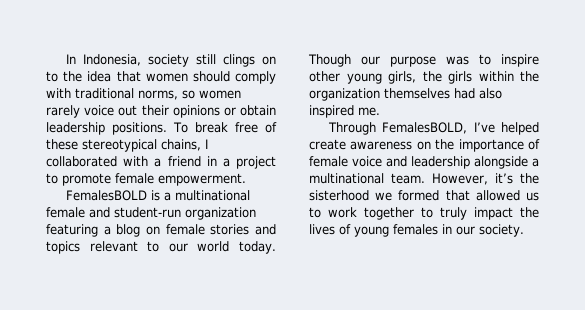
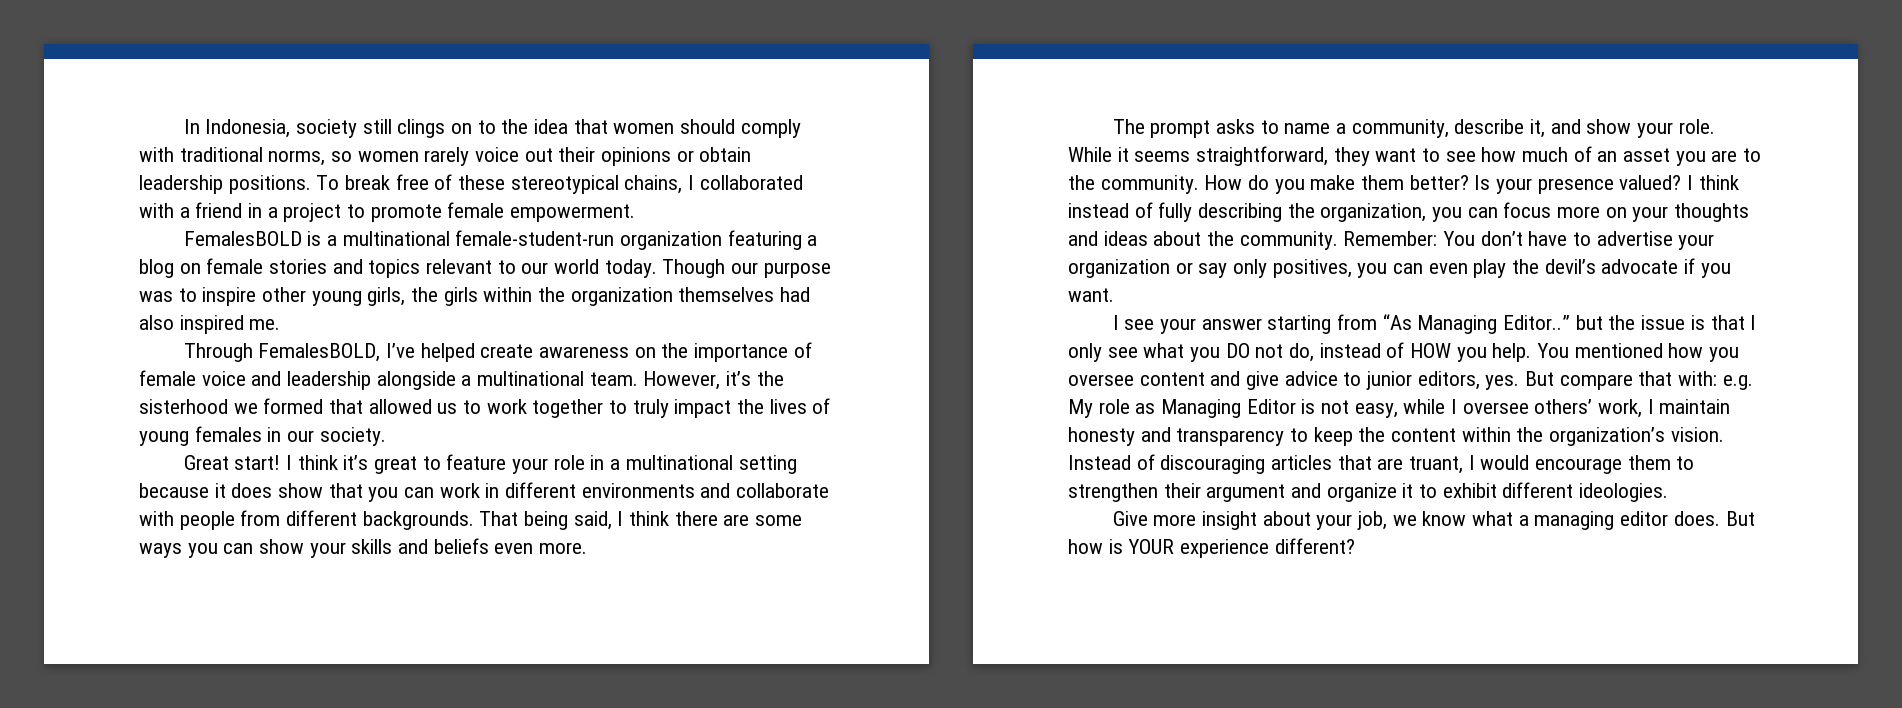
- FemalesBOLD is a multinational female and student-run organization featuring a blog on female stories and topics relevant to our world today.
+ FemalesBOLD is a multinational female-student-run organization featuring a blog on female stories and topics relevant to our world today.
+ Great start! I think it’s great to feature your role in a multinational setting because it does show that you can work in different environments and collaborate with people from different backgrounds. That being said, I think there are some ways you can show your skills and beliefs even more.
+ The prompt asks to name a community, describe it, and show your role. While it seems straightforward, they want to see how much of an asset you are to the community. How do you make them better? Is your presence valued? I think instead of fully describing the organization, you can focus more on your thoughts and ideas about the community. Remember: You don’t have to advertise your organization or say only positives, you can even play the devil’s advocate if you want.
+ I see your answer starting from “As Managing Editor..” but the issue is that I only see what you DO not do, instead of HOW you help. You mentioned how you oversee content and give advice to junior editors, yes. But compare that with: e.g. My role as Managing Editor is not easy, while I oversee others’ work, I maintain honesty and transparency to keep the content within the organization’s vision. Instead of discouraging articles that are truant, I would encourage them to strengthen their argument and organize it to exhibit different ideologies.
+ Give more insight about your job, we know what a managing editor does. But how is YOUR experience different?

